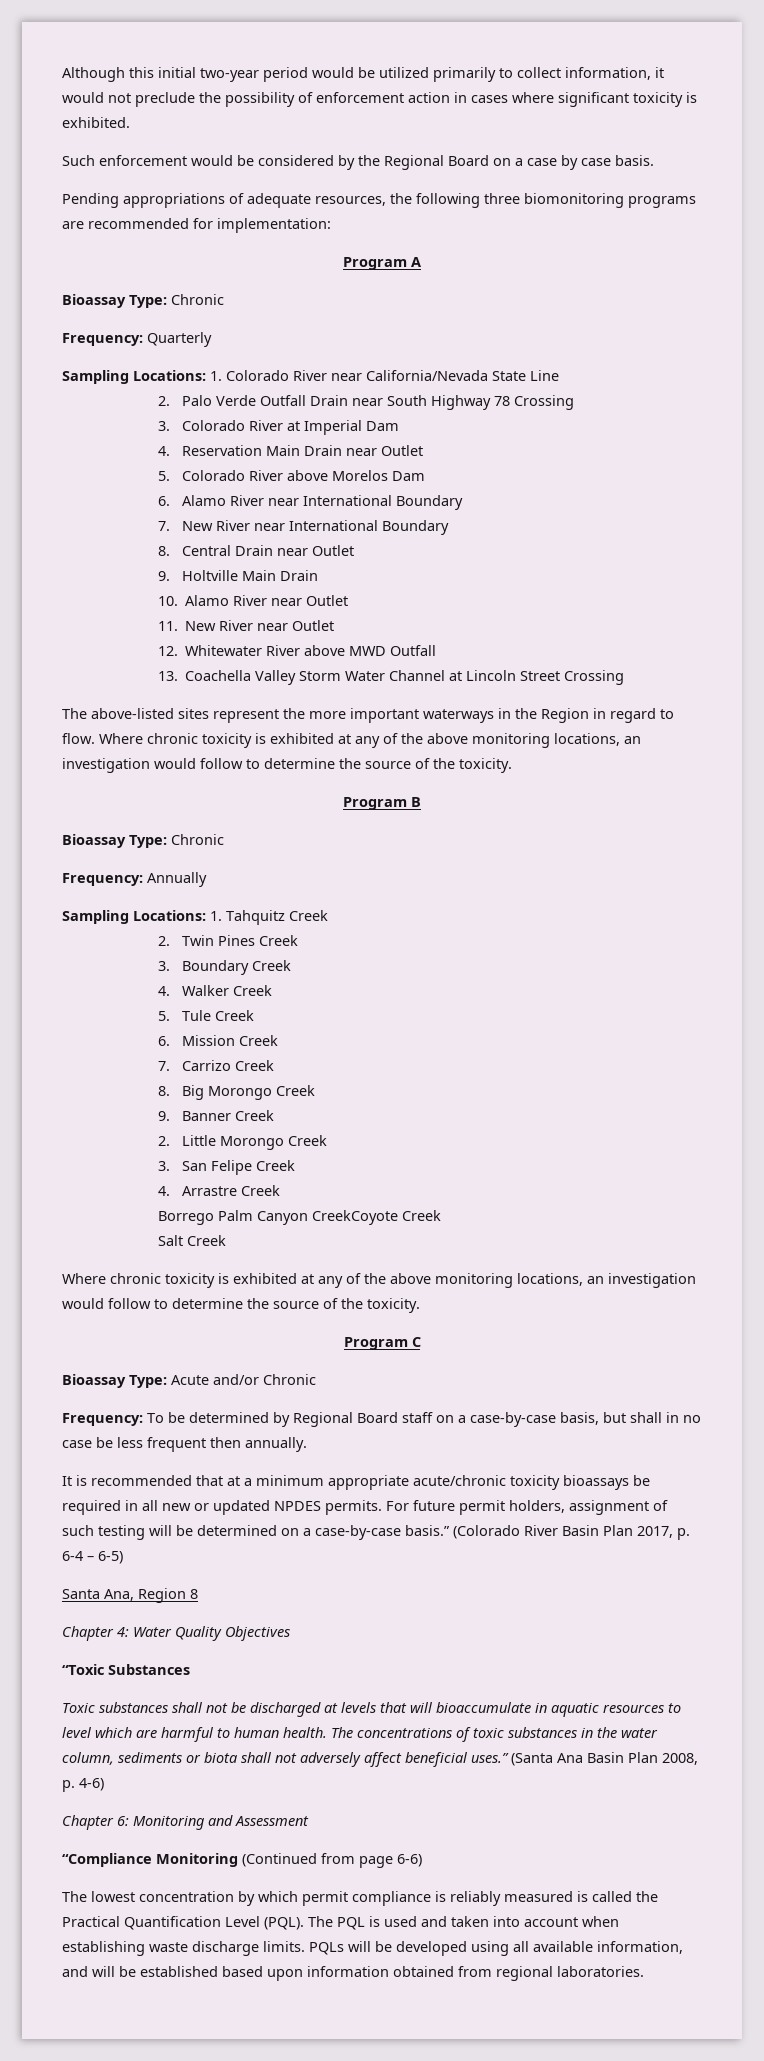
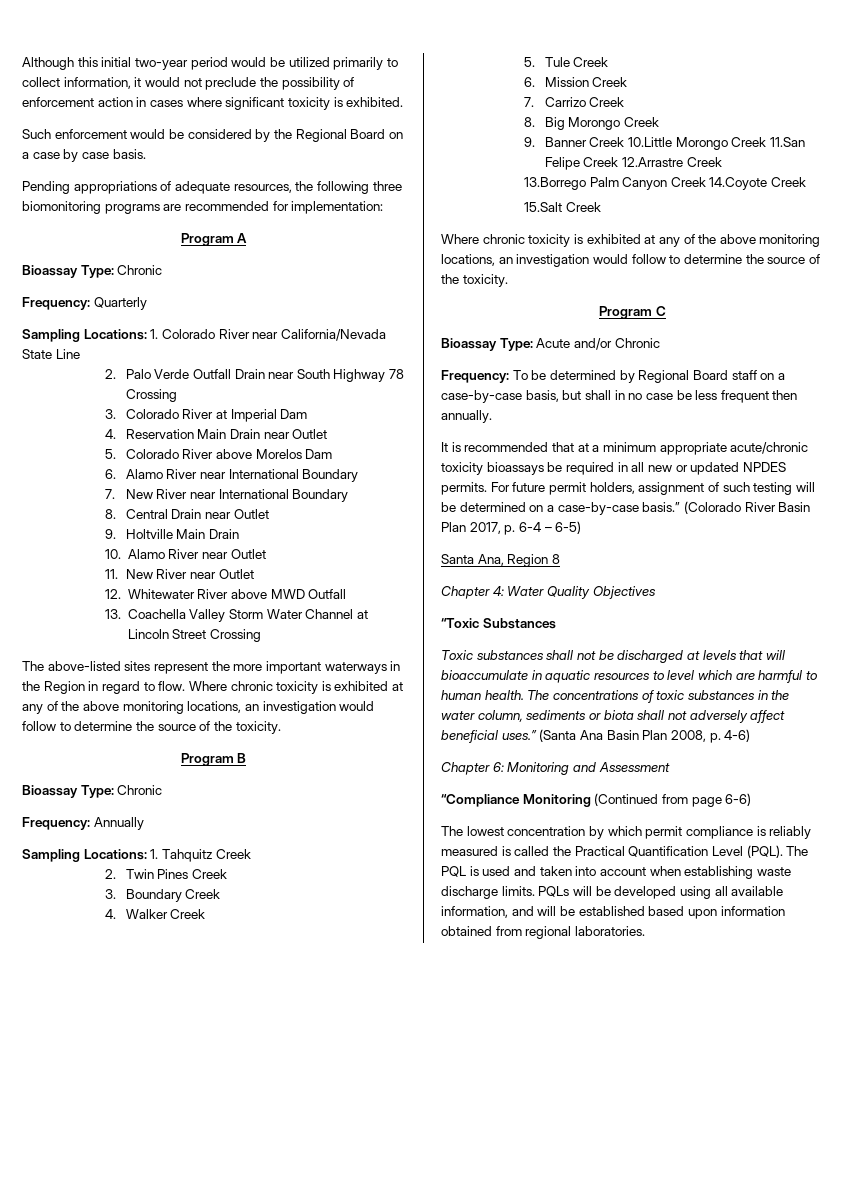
- 9. Banner Creek
- 2. Little Morongo Creek
- 3. San Felipe Creek
- 4. Arrastre Creek
- Borrego Palm Canyon CreekCoyote Creek
- Salt Creek
+ 9. Banner Creek 10.Little Morongo Creek 11.San Felipe Creek 12.Arrastre Creek
+ 13.Borrego Palm Canyon Creek 14.Coyote Creek
+ 15.Salt Creek

